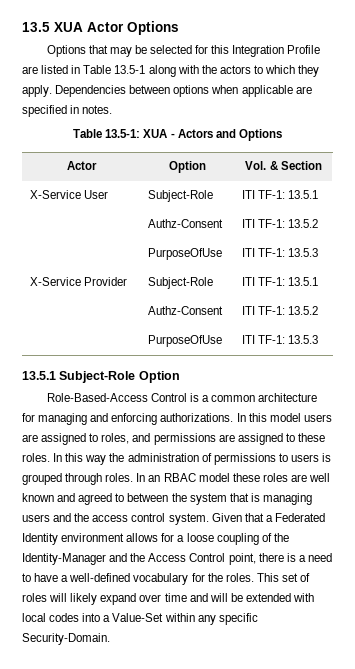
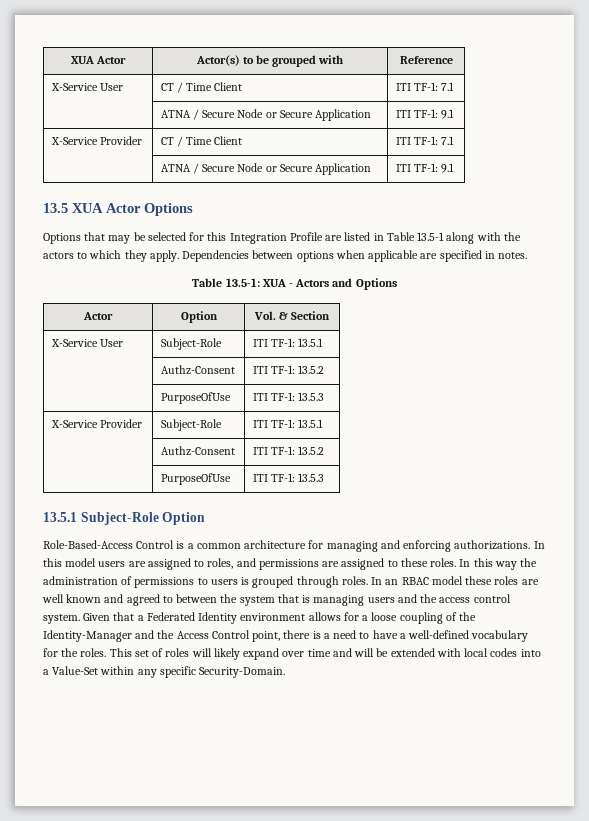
+ XUA Actor | Actor(s) to be grouped with | Reference
+ X-Service User | CT / Time Client | ITI TF-1: 7.1
+ | ATNA / Secure Node or Secure Application | ITI TF-1: 9.1
+ X-Service Provider | CT / Time Client | ITI TF-1: 7.1
+ | ATNA / Secure Node or Secure Application | ITI TF-1: 9.1

